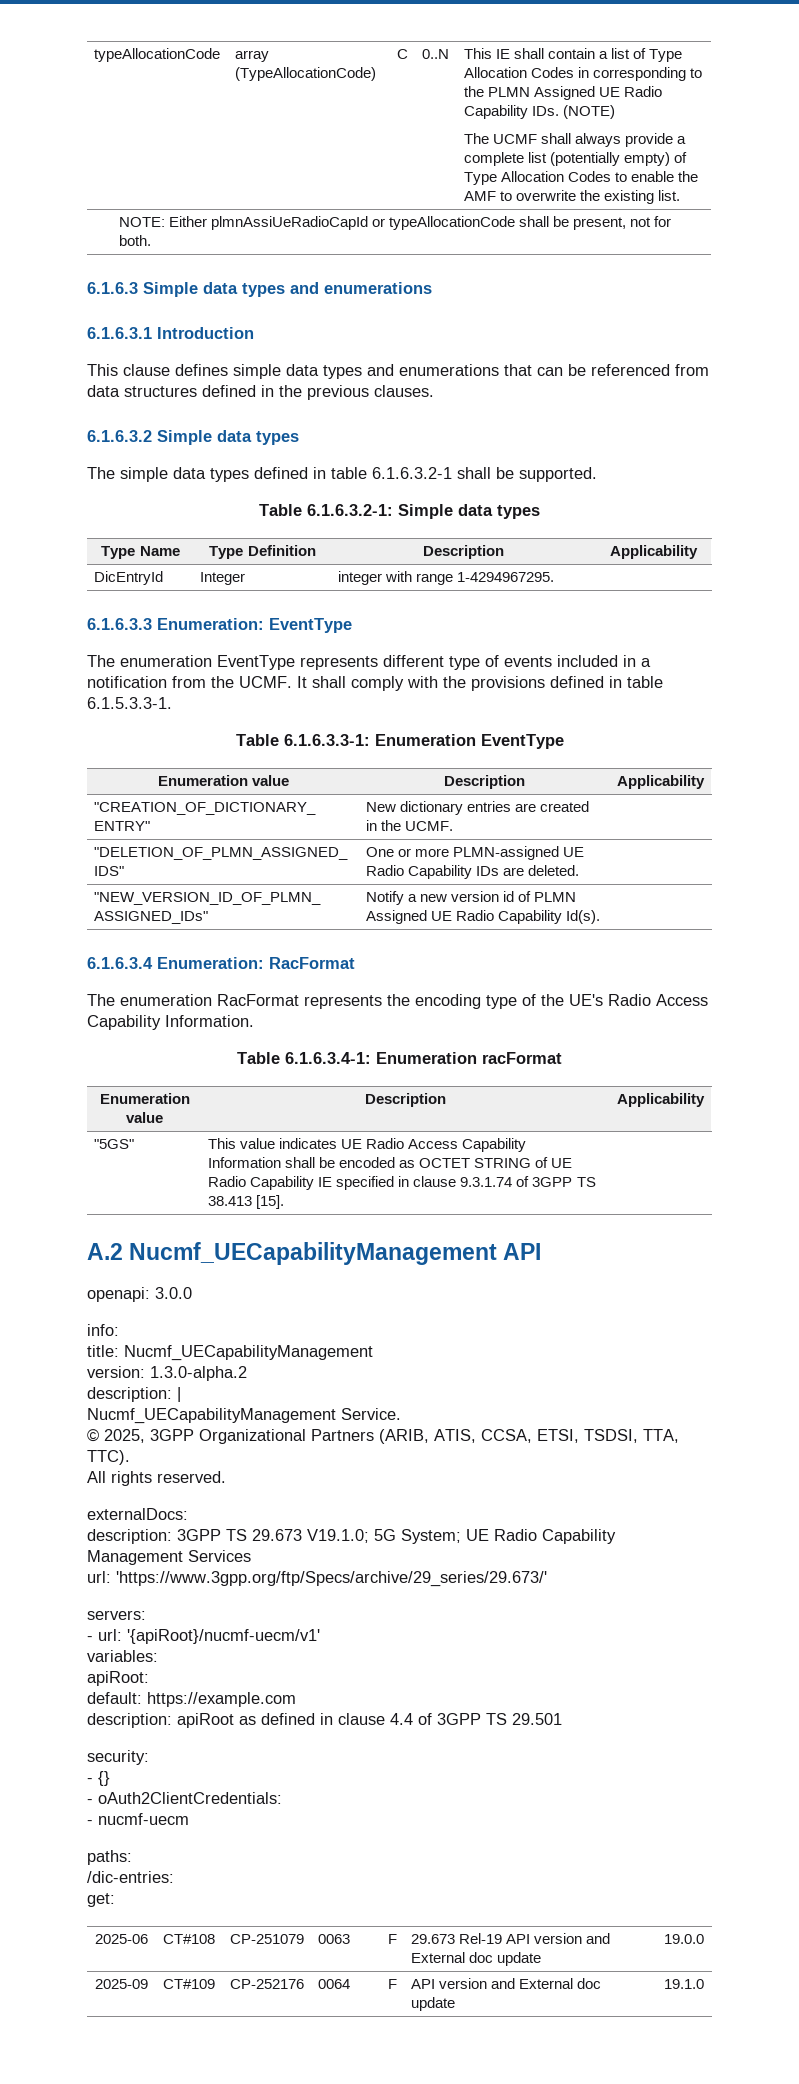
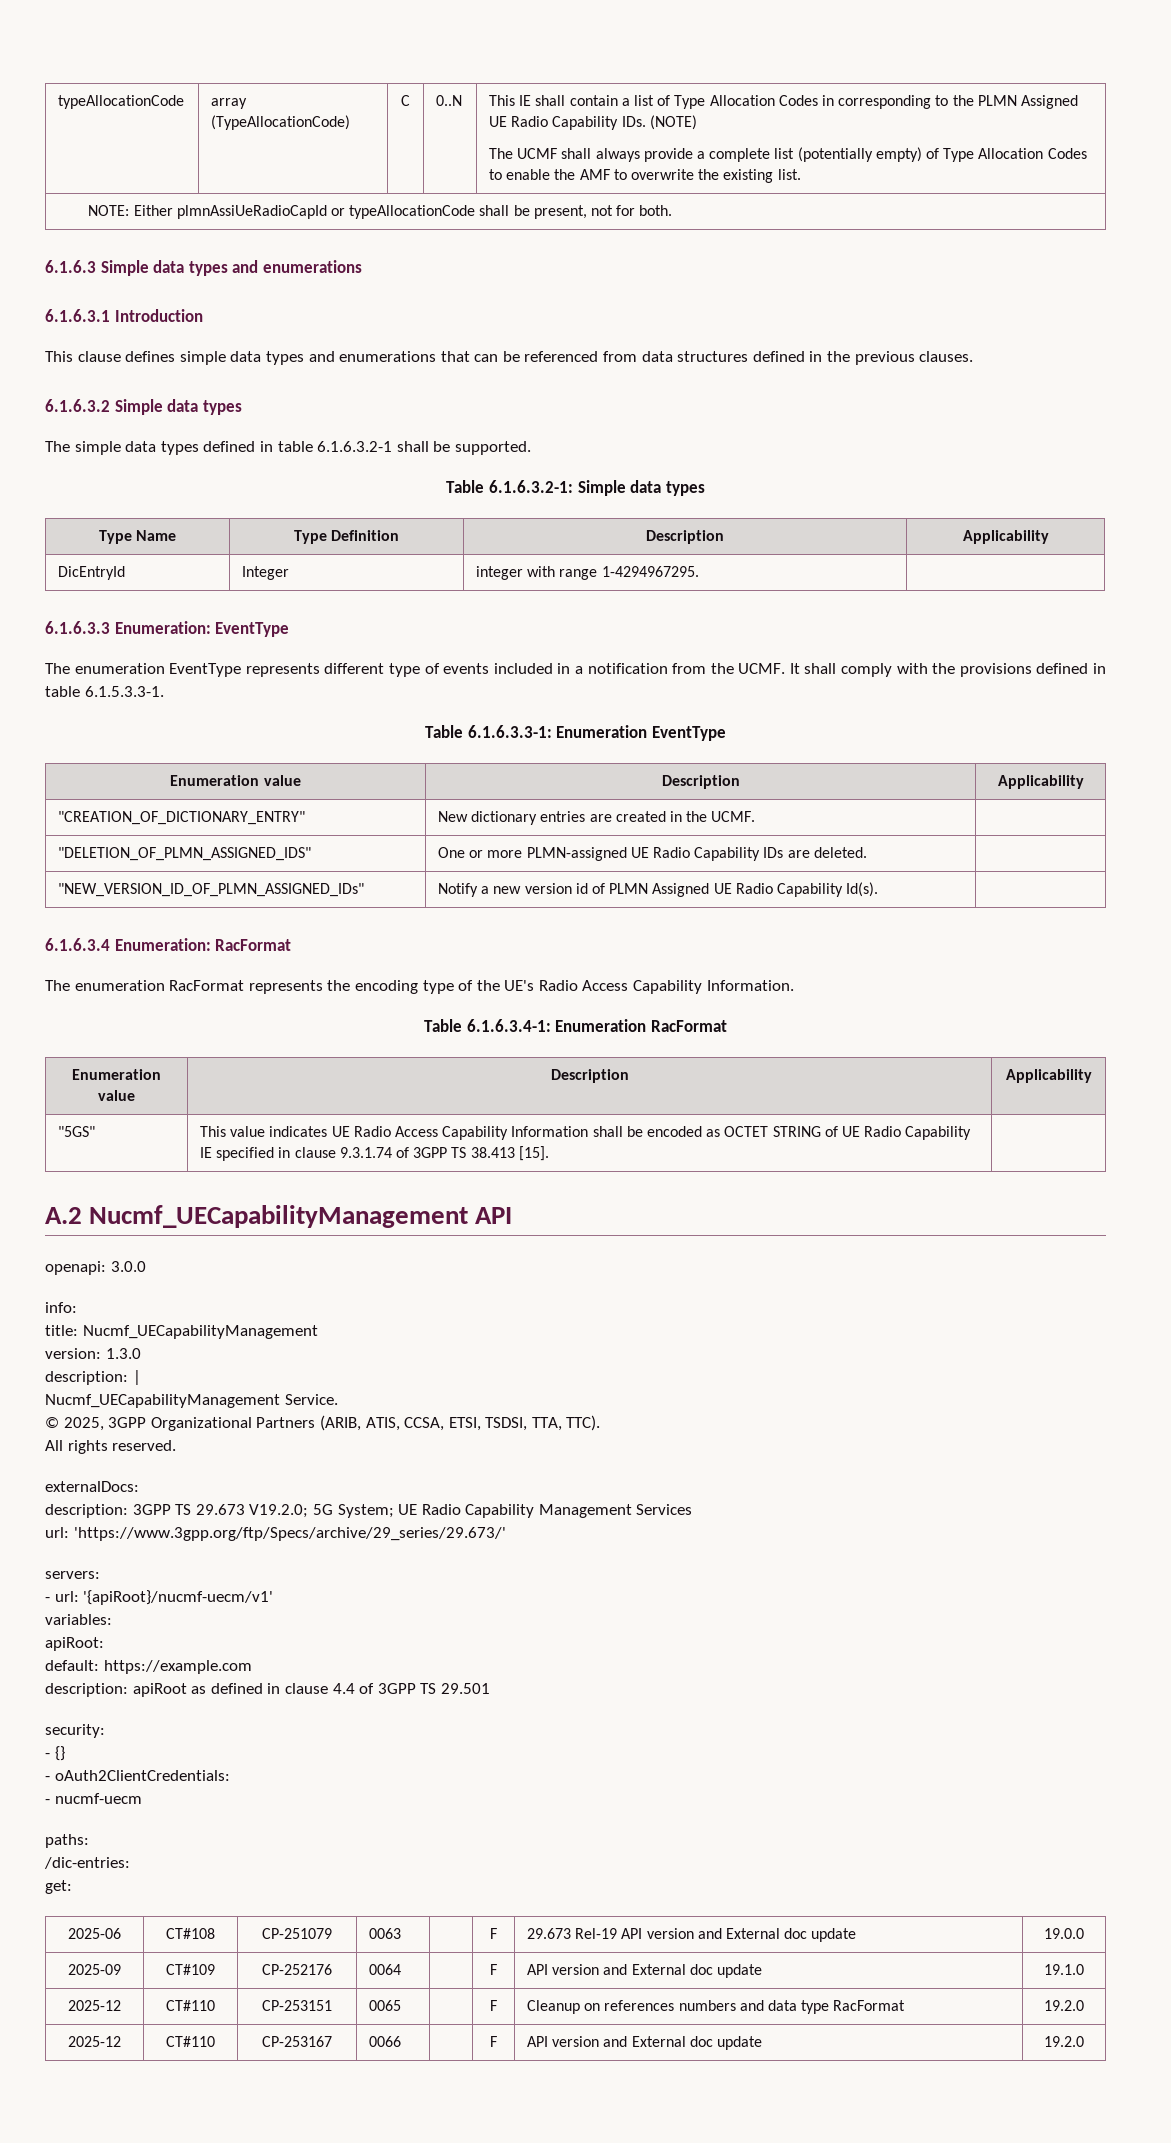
- Table 6.1.6.3.4-1: Enumeration racFormat
+ Table 6.1.6.3.4-1: Enumeration RacFormat
- version: 1.3.0-alpha.2
+ version: 1.3.0
- description: 3GPP TS 29.673 V19.1.0; 5G System; UE Radio Capability Management Services
+ description: 3GPP TS 29.673 V19.2.0; 5G System; UE Radio Capability Management Services
+ 2025-12 | CT#110 | CP-253151 | 0065 | | F | Cleanup on references numbers and data type RacFormat | 19.2.0
+ 2025-12 | CT#110 | CP-253167 | 0066 | | F | API version and External doc update | 19.2.0

